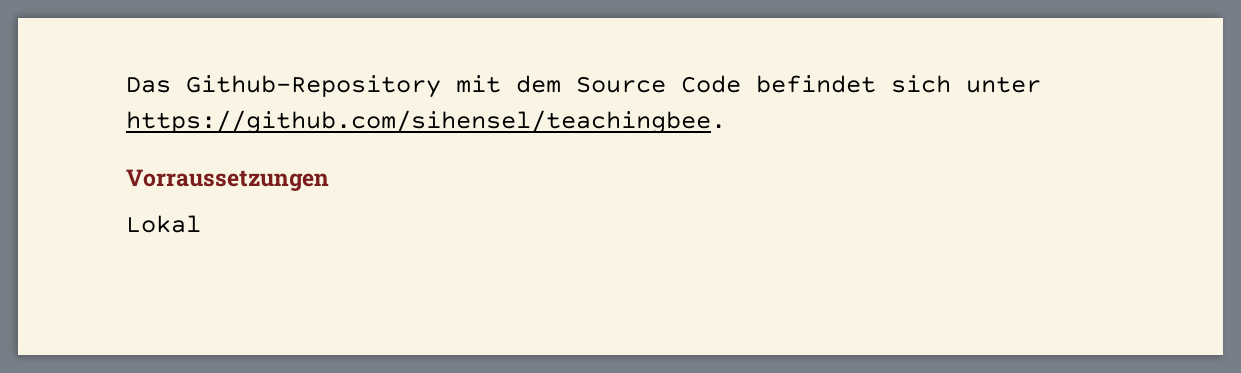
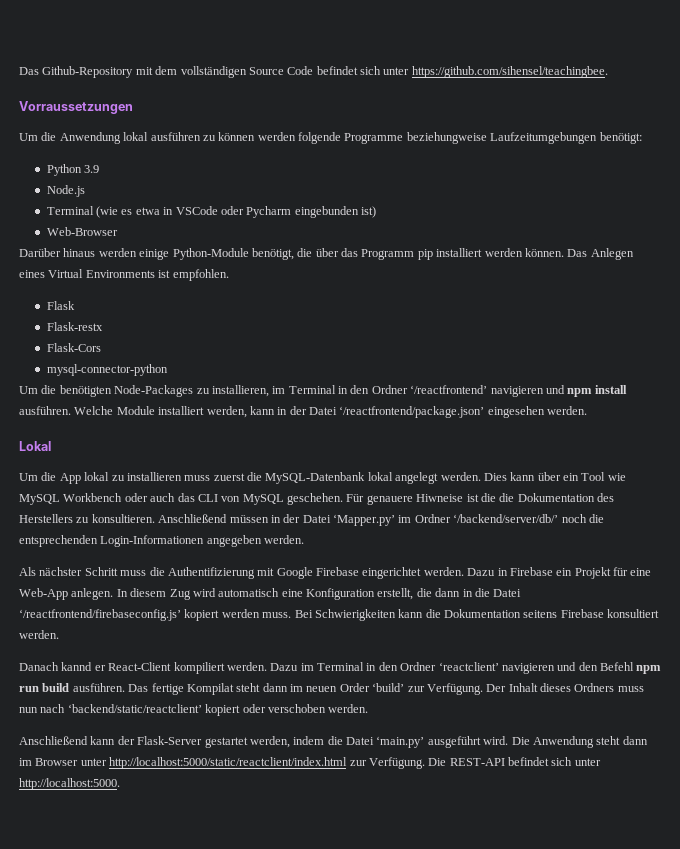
- Das Github-Repository mit dem Source Code befindet sich unter https://github.com/sihensel/teachingbee.
+ Das Github-Repository mit dem vollständigen Source Code befindet sich unter https://github.com/sihensel/teachingbee.
+ Um die Anwendung lokal ausführen zu können werden folgende Programme beziehungweise Laufzeitumgebungen benötigt:
+ Python 3.9
+ Node.js
+ Terminal (wie es etwa in VSCode oder Pycharm eingebunden ist)
+ Web-Browser
+ Darüber hinaus werden einige Python-Module benötigt, die über das Programm pip installiert werden können. Das Anlegen eines Virtual Environments ist empfohlen.
+ Flask
+ Flask-restx
+ Flask-Cors
+ mysql-connector-python
+ Um die benötigten Node-Packages zu installieren, im Terminal in den Ordner ‘/reactfrontend’ navigieren und npm install ausführen. Welche Module installiert werden, kann in der Datei ‘/reactfrontend/package.json’ eingesehen werden.
  Lokal
+ Um die App lokal zu installieren muss zuerst die MySQL-Datenbank lokal angelegt werden. Dies kann über ein Tool wie MySQL Workbench oder auch das CLI von MySQL geschehen. Für genauere Hiwneise ist die die Dokumentation des Herstellers zu konsultieren. Anschließend müssen in der Datei ‘Mapper.py’ im Ordner ‘/backend/server/db/’ noch die entsprechenden Login-Informationen angegeben werden.
+ Als nächster Schritt muss die Authentifizierung mit Google Firebase eingerichtet werden. Dazu in Firebase ein Projekt für eine Web-App anlegen. In diesem Zug wird automatisch eine Konfiguration erstellt, die dann in die Datei ‘/reactfrontend/firebaseconfig.js’ kopiert werden muss. Bei Schwierigkeiten kann die Dokumentation seitens Firebase konsultiert werden.
+ Danach kannd er React-Client kompiliert werden. Dazu im Terminal in den Ordner ‘reactclient’ navigieren und den Befehl npm run build ausführen. Das fertige Kompilat steht dann im neuen Order ‘build’ zur Verfügung. Der Inhalt dieses Ordners muss nun nach ‘backend/static/reactclient’ kopiert oder verschoben werden.
+ Anschließend kann der Flask-Server gestartet werden, indem die Datei ‘main.py’ ausgeführt wird. Die Anwendung steht dann im Browser unter http://localhost:5000/static/reactclient/index.html zur Verfügung. Die REST-API befindet sich unter http://localhost:5000.

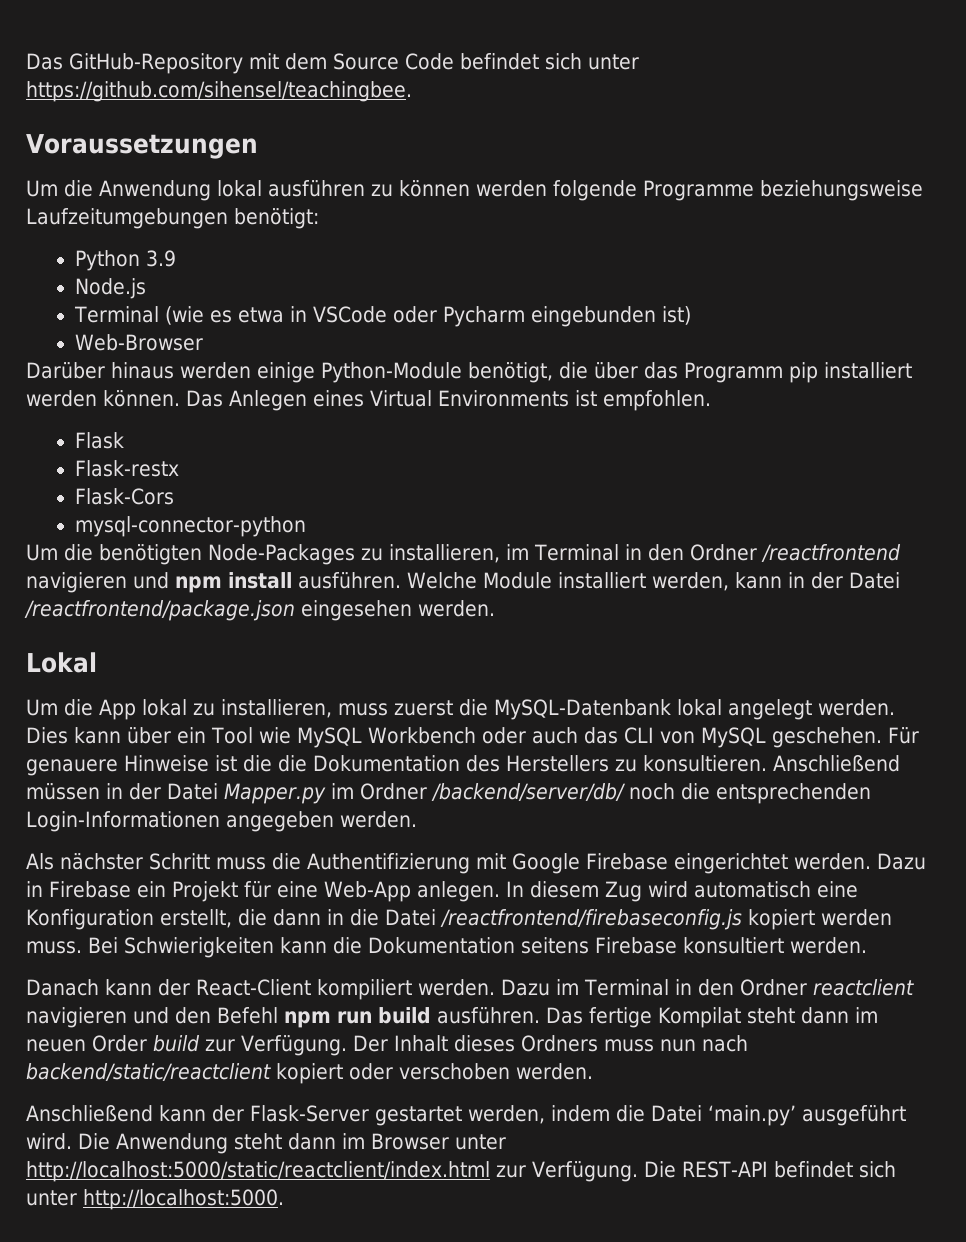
- Das Github-Repository mit dem vollständigen Source Code befindet sich unter https://github.com/sihensel/teachingbee.
+ Das GitHub-Repository mit dem Source Code befindet sich unter https://github.com/sihensel/teachingbee.
- Vorraussetzungen
+ Voraussetzungen
- Um die Anwendung lokal ausführen zu können werden folgende Programme beziehungweise Laufzeitumgebungen benötigt:
+ Um die Anwendung lokal ausführen zu können werden folgende Programme beziehungsweise Laufzeitumgebungen benötigt:
- Um die benötigten Node-Packages zu installieren, im Terminal in den Ordner ‘/reactfrontend’ navigieren und npm install ausführen.
+ Um die benötigten Node-Packages zu installieren, im Terminal in den Ordner /reactfrontend navigieren und npm install ausführen.
- Welche Module installiert werden, kann in der Datei ‘/reactfrontend/package.json’ eingesehen werden.
+ Welche Module installiert werden, kann in der Datei /reactfrontend/package.json eingesehen werden.
- Um die App lokal zu installieren muss zuerst die MySQL-Datenbank lokal angelegt werden.
+ Um die App lokal zu installieren, muss zuerst die MySQL-Datenbank lokal angelegt werden.
- Für genauere Hiwneise ist die die Dokumentation des Herstellers zu konsultieren.
+ Für genauere Hinweise ist die die Dokumentation des Herstellers zu konsultieren.
- Anschließend müssen in der Datei ‘Mapper.py’ im Ordner ‘/backend/server/db/’ noch die entsprechenden Login-Informationen angegeben werden.
+ Anschließend müssen in der Datei Mapper.py im Ordner /backend/server/db/ noch die entsprechenden Login-Informationen angegeben werden.
- In diesem Zug wird automatisch eine Konfiguration erstellt, die dann in die Datei ‘/reactfrontend/firebaseconfig.js’ kopiert werden muss.
+ In diesem Zug wird automatisch eine Konfiguration erstellt, die dann in die Datei /reactfrontend/firebaseconfig.js kopiert werden muss.
- Danach kannd er React-Client kompiliert werden.
+ Danach kann der React-Client kompiliert werden.
- Dazu im Terminal in den Ordner ‘reactclient’ navigieren und den Befehl npm run build ausführen.
+ Dazu im Terminal in den Ordner reactclient navigieren und den Befehl npm run build ausführen.
- Das fertige Kompilat steht dann im neuen Order ‘build’ zur Verfügung.
+ Das fertige Kompilat steht dann im neuen Order build zur Verfügung.
- Der Inhalt dieses Ordners muss nun nach ‘backend/static/reactclient’ kopiert oder verschoben werden.
+ Der Inhalt dieses Ordners muss nun nach backend/static/reactclient kopiert oder verschoben werden.

